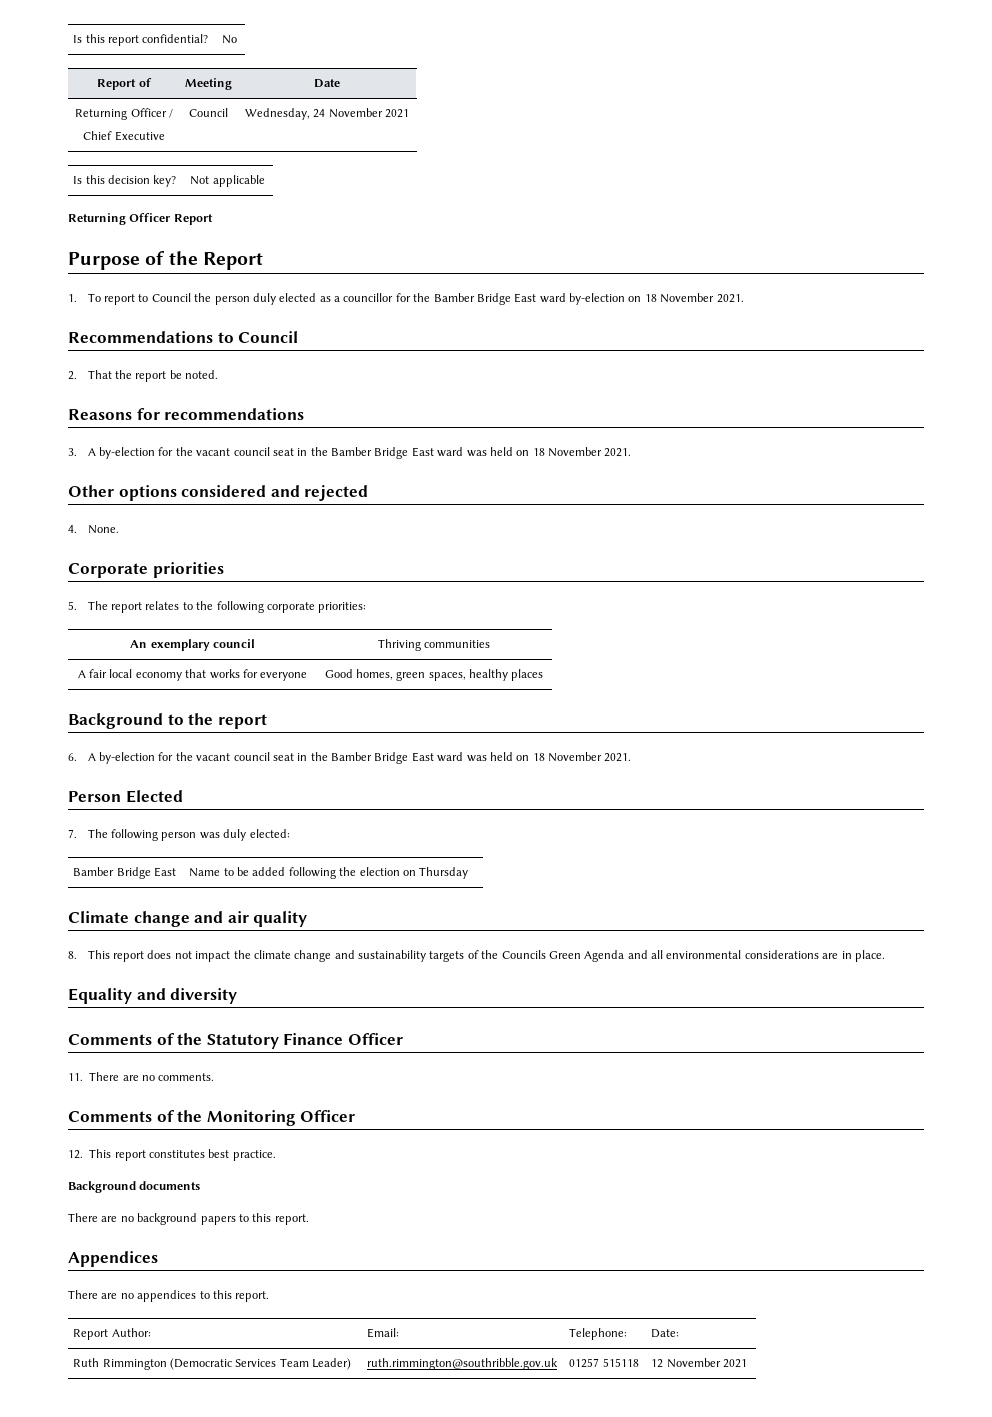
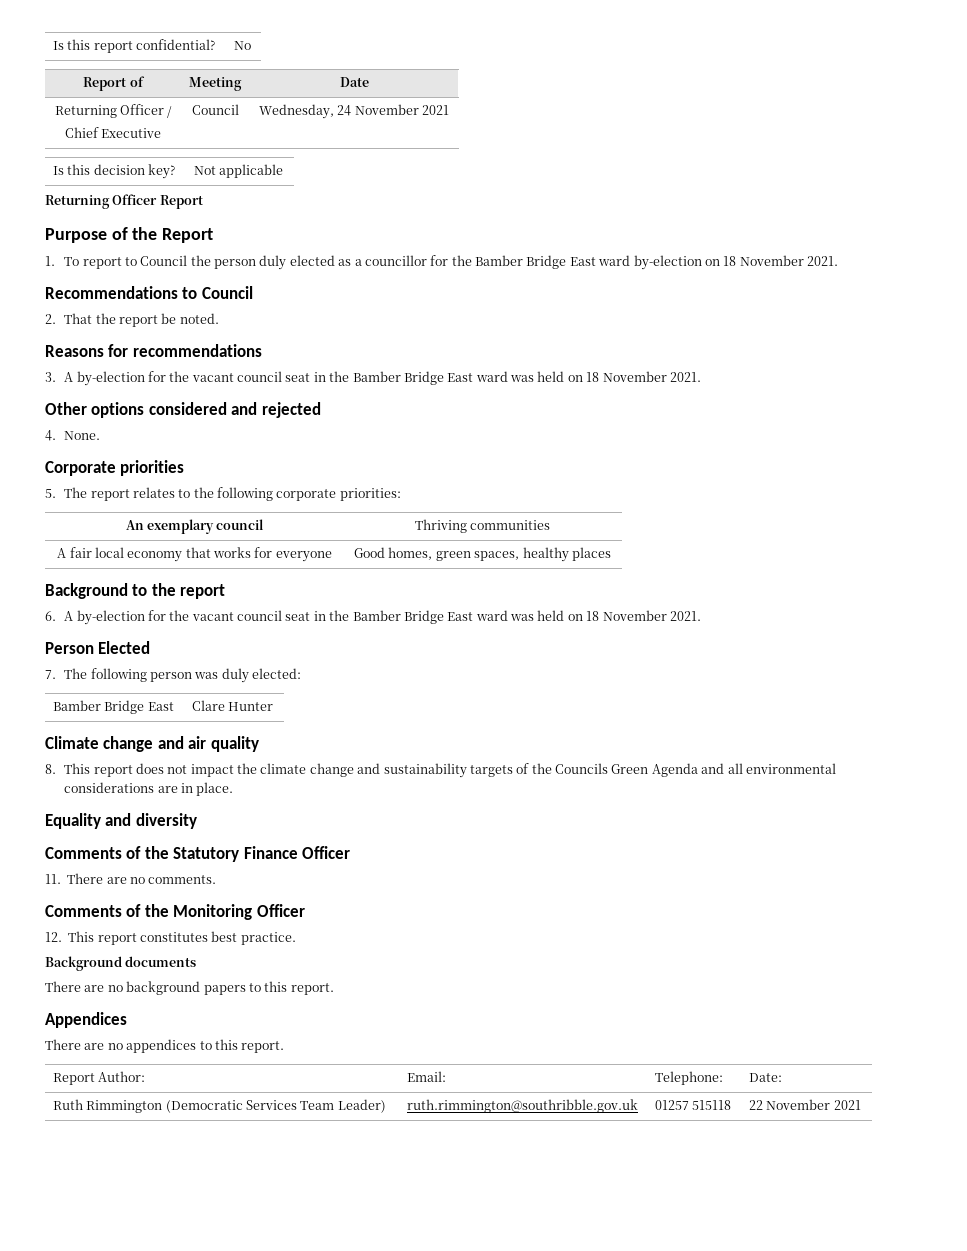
- Bamber Bridge East | Name to be added following the election on Thursday
+ Bamber Bridge East | Clare Hunter
- Ruth Rimmington (Democratic Services Team Leader) | ruth.rimmington@southribble.gov.uk | 01257 515118 | 12 November 2021
+ Ruth Rimmington (Democratic Services Team Leader) | ruth.rimmington@southribble.gov.uk | 01257 515118 | 22 November 2021

